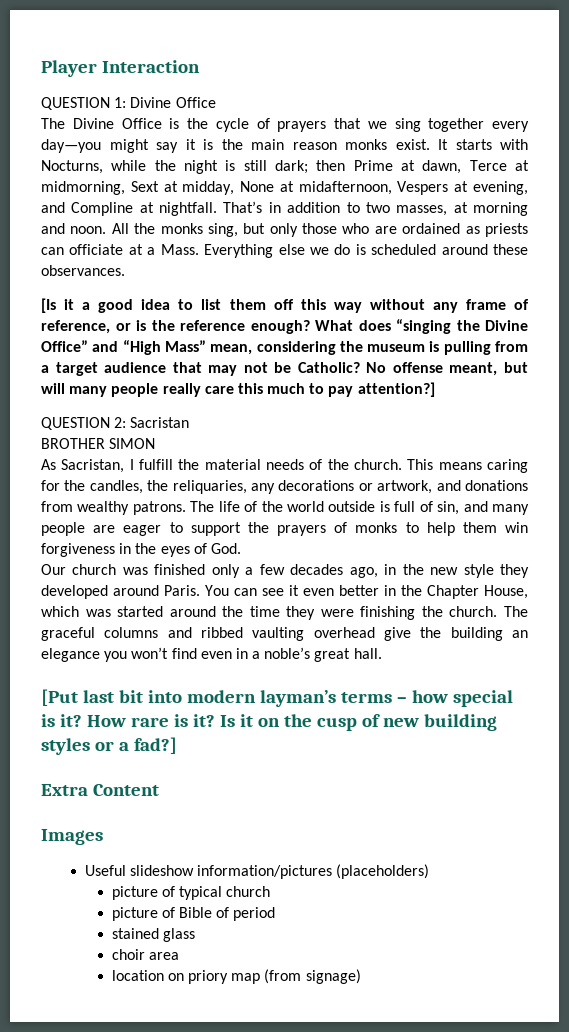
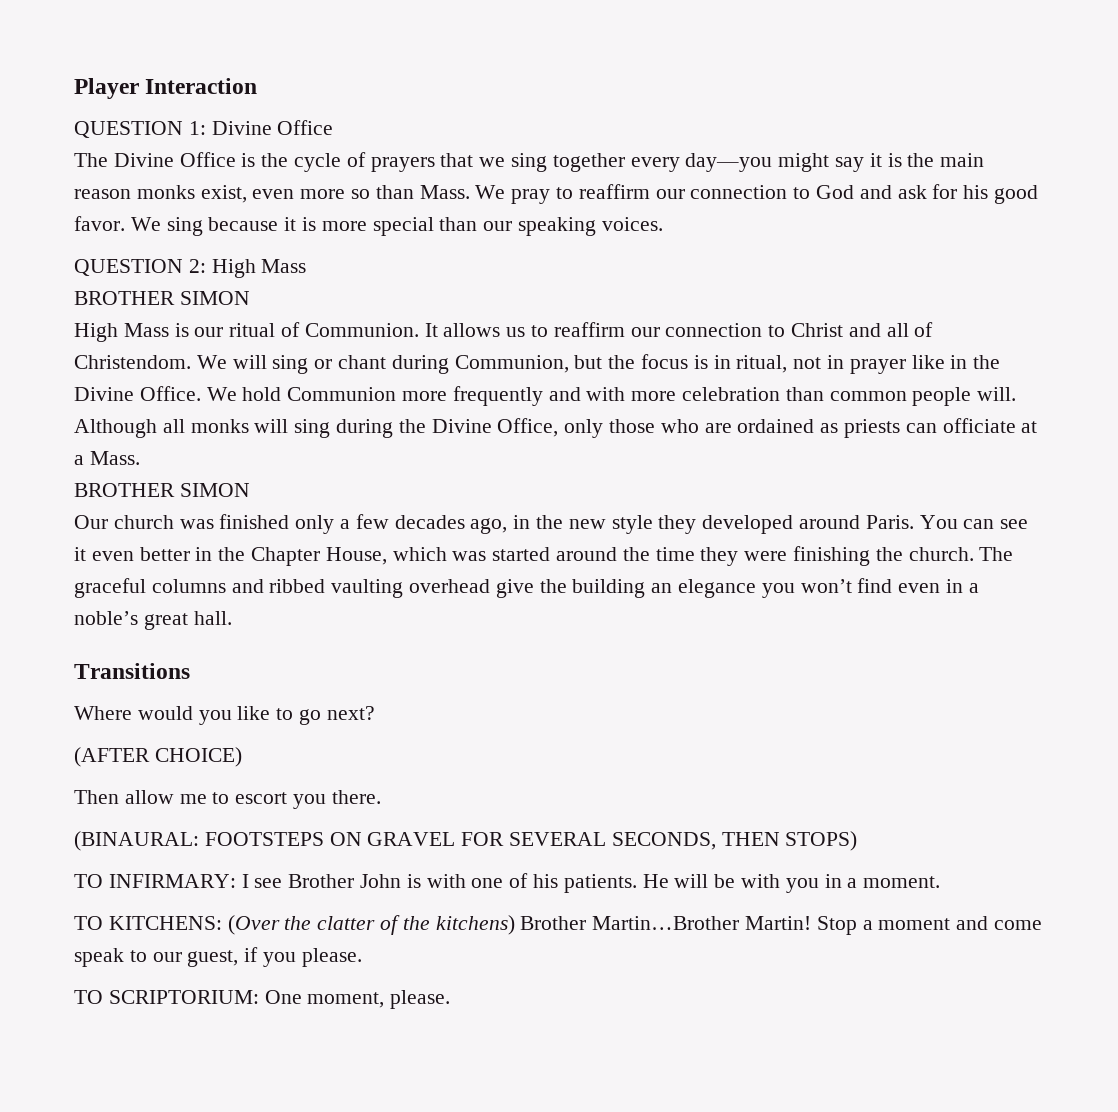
- The Divine Office is the cycle of prayers that we sing together every day—you might say it is the main reason monks exist. It starts with Nocturns, while the night is still dark; then Prime at dawn, Terce at midmorning, Sext at midday, None at midafternoon, Vespers at evening, and Compline at nightfall. That’s in addition to two masses, at morning and noon. All the monks sing, but only those who are ordained as priests can officiate at a Mass. Everything else we do is scheduled around these observances.
- [Is it a good idea to list them off this way without any frame of reference, or is the reference enough? What does “singing the Divine Office” and “High Mass” mean, considering the museum is pulling from a target audience that may not be Catholic? No offense meant, but will many people really care this much to pay attention?]
- QUESTION 2: Sacristan
+ The Divine Office is the cycle of prayers that we sing together every day—you might say it is the main reason monks exist, even more so than Mass. We pray to reaffirm our connection to God and ask for his good favor. We sing because it is more special than our speaking voices.
+ QUESTION 2: High Mass
  BROTHER SIMON
- As Sacristan, I fulfill the material needs of the church. This means caring for the candles, the reliquaries, any decorations or artwork, and donations from wealthy patrons. The life of the world outside is full of sin, and many people are eager to support the prayers of monks to help them win forgiveness in the eyes of God.
+ High Mass is our ritual of Communion. It allows us to reaffirm our connection to Christ and all of Christendom. We will sing or chant during Communion, but the focus is in ritual, not in prayer like in the Divine Office. We hold Communion more frequently and with more celebration than common people will. Although all monks will sing during the Divine Office, only those who are ordained as priests can officiate at a Mass.
+ BROTHER SIMON
- [Put last bit into modern layman’s terms – how special is it? How rare is it? Is it on the cusp of new building styles or a fad?]
- Extra Content
- Images
- Useful slideshow information/pictures (placeholders)
- picture of typical church
- picture of Bible of period
- stained glass
- choir area
- location on priory map (from signage)
+ Transitions
+ Where would you like to go next?
+ (AFTER CHOICE)
+ Then allow me to escort you there.
+ (BINAURAL: FOOTSTEPS ON GRAVEL FOR SEVERAL SECONDS, THEN STOPS)
+ TO INFIRMARY: I see Brother John is with one of his patients. He will be with you in a moment.
+ TO KITCHENS: (Over the clatter of the kitchens) Brother Martin…Brother Martin! Stop a moment and come speak to our guest, if you please.
+ TO SCRIPTORIUM: One moment, please.

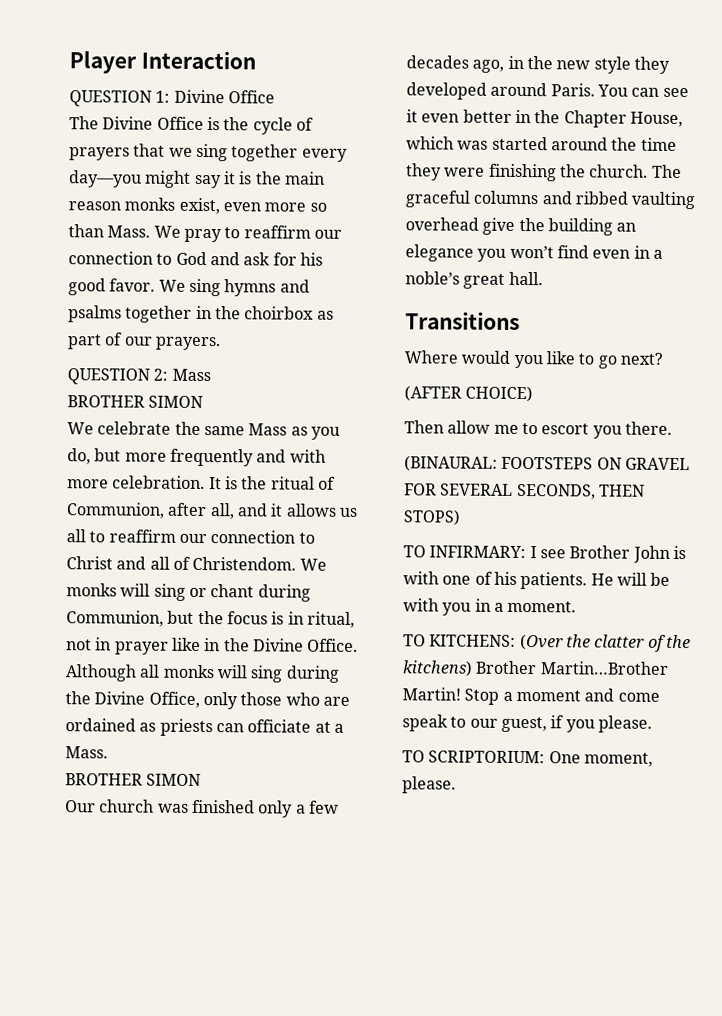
- We sing because it is more special than our speaking voices.
+ We sing hymns and psalms together in the choirbox as part of our prayers.
- QUESTION 2: High Mass
+ QUESTION 2: Mass
- High Mass is our ritual of Communion. It allows us to reaffirm our connection to Christ and all of Christendom.
+ We celebrate the same Mass as you do, but more frequently and with more celebration. It is the ritual of Communion, after all, and it allows us all to reaffirm our connection to Christ and all of Christendom.
- We will sing or chant during Communion, but the focus is in ritual, not in prayer like in the Divine Office.
+ We monks will sing or chant during Communion, but the focus is in ritual, not in prayer like in the Divine Office.
- We hold Communion more frequently and with more celebration than common people will.

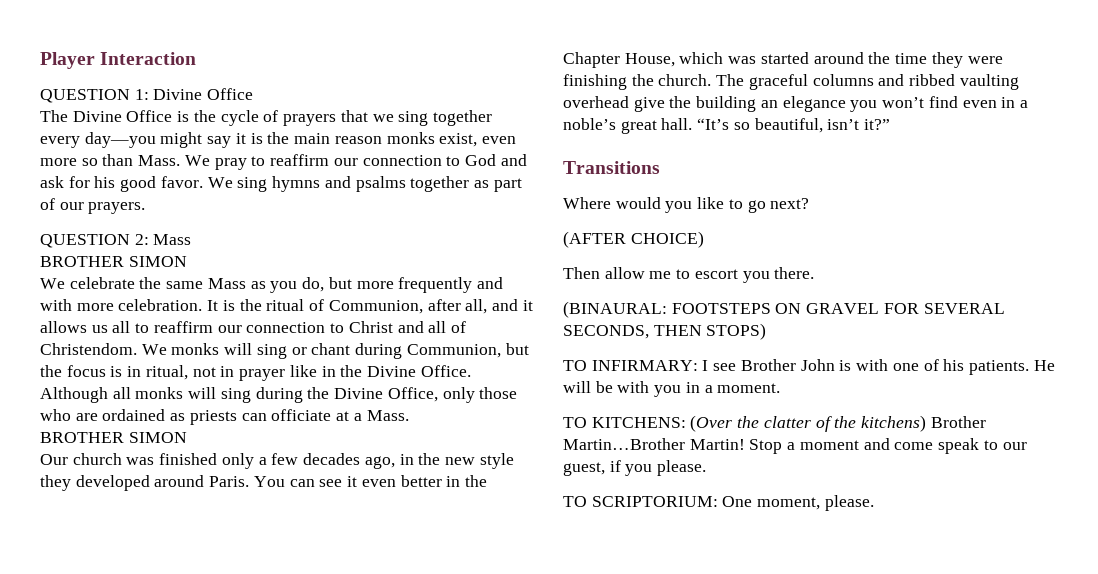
- We sing hymns and psalms together in the choirbox as part of our prayers.
+ We sing hymns and psalms together as part of our prayers.
+ “It’s so beautiful, isn’t it?”

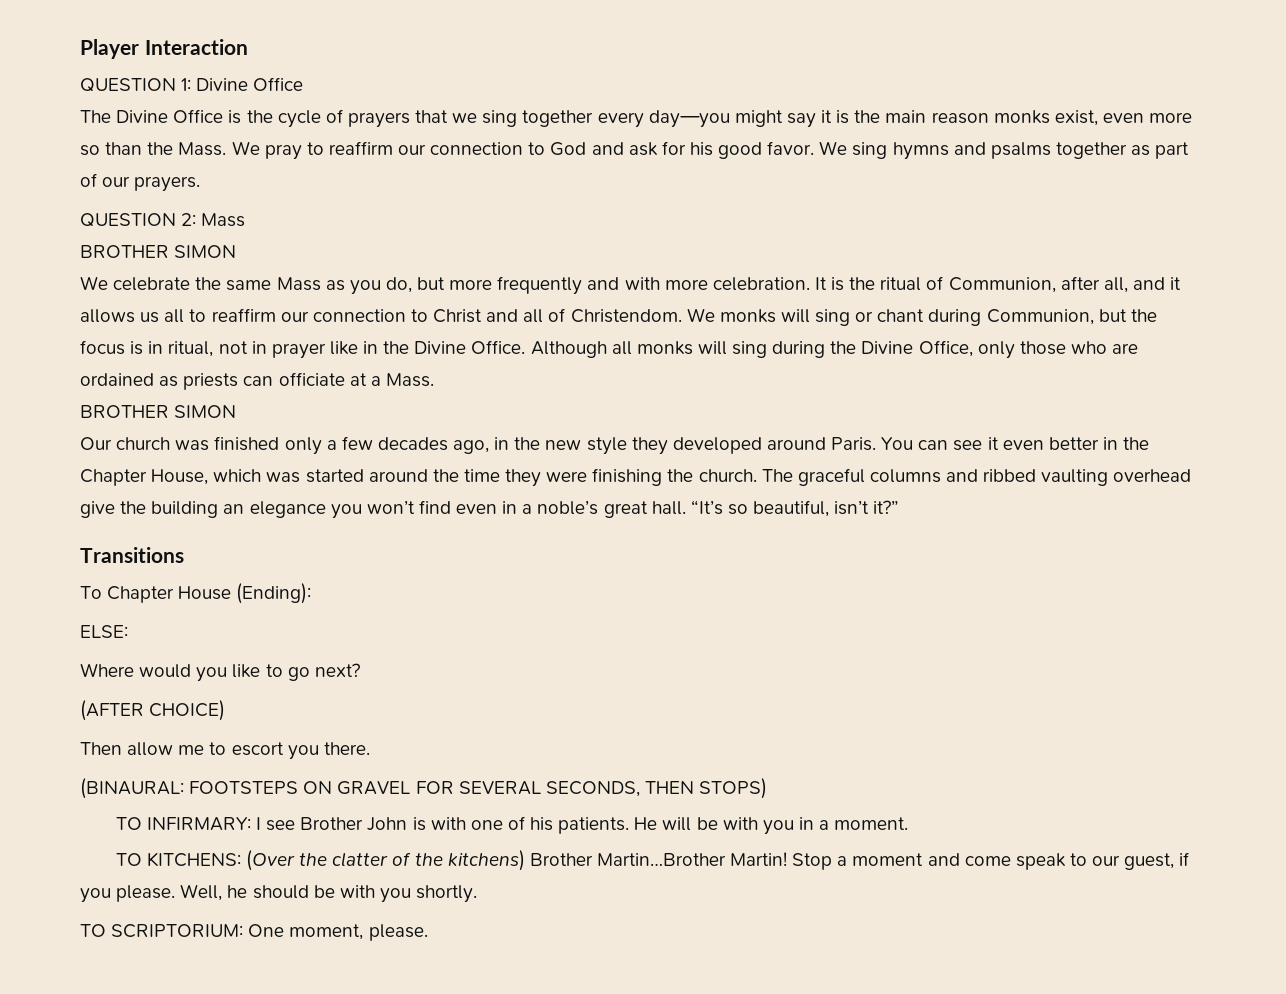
- The Divine Office is the cycle of prayers that we sing together every day—you might say it is the main reason monks exist, even more so than Mass.
+ The Divine Office is the cycle of prayers that we sing together every day—you might say it is the main reason monks exist, even more so than the Mass.
+ To Chapter House (Ending):
+ ELSE:
+ Well, he should be with you shortly.

